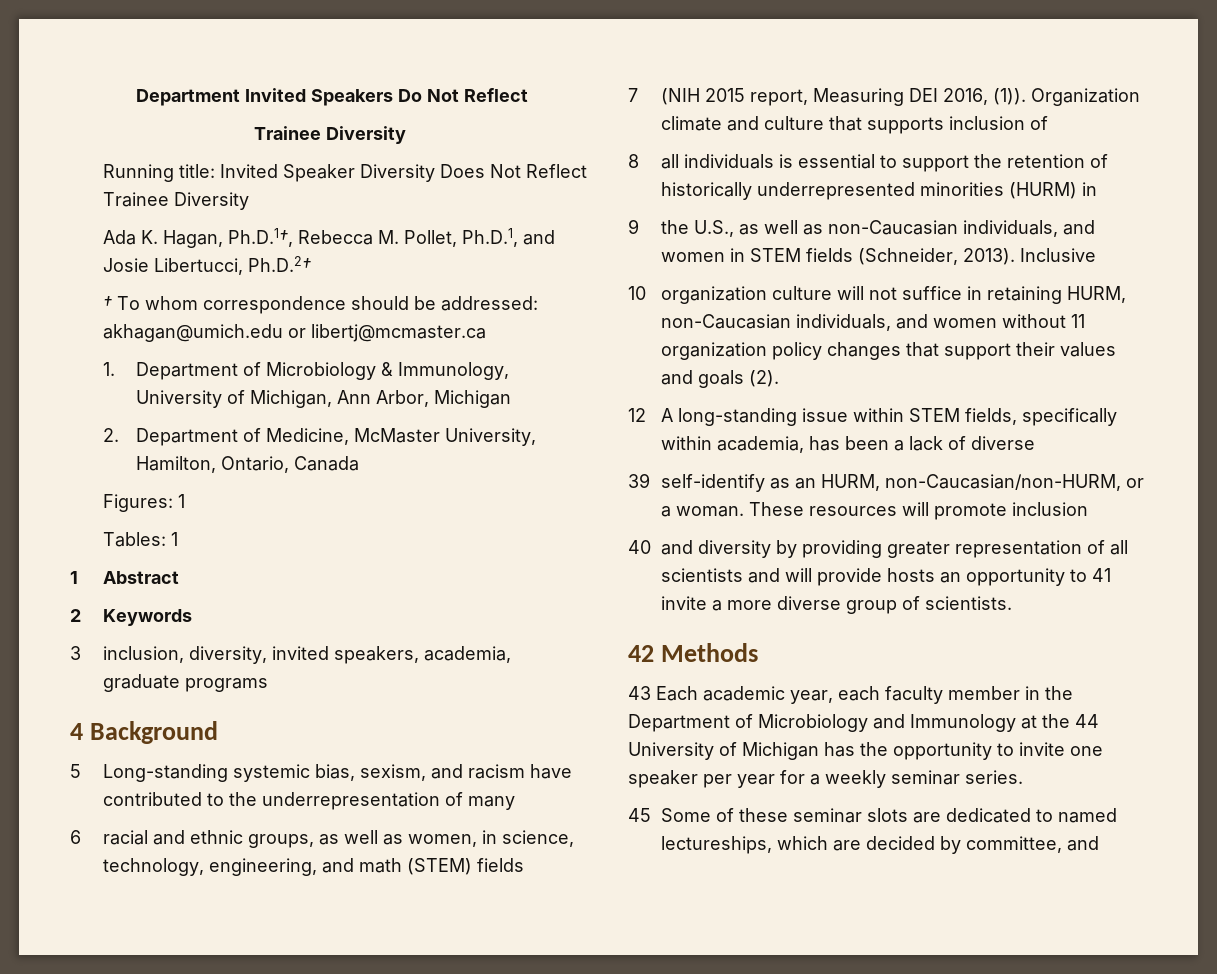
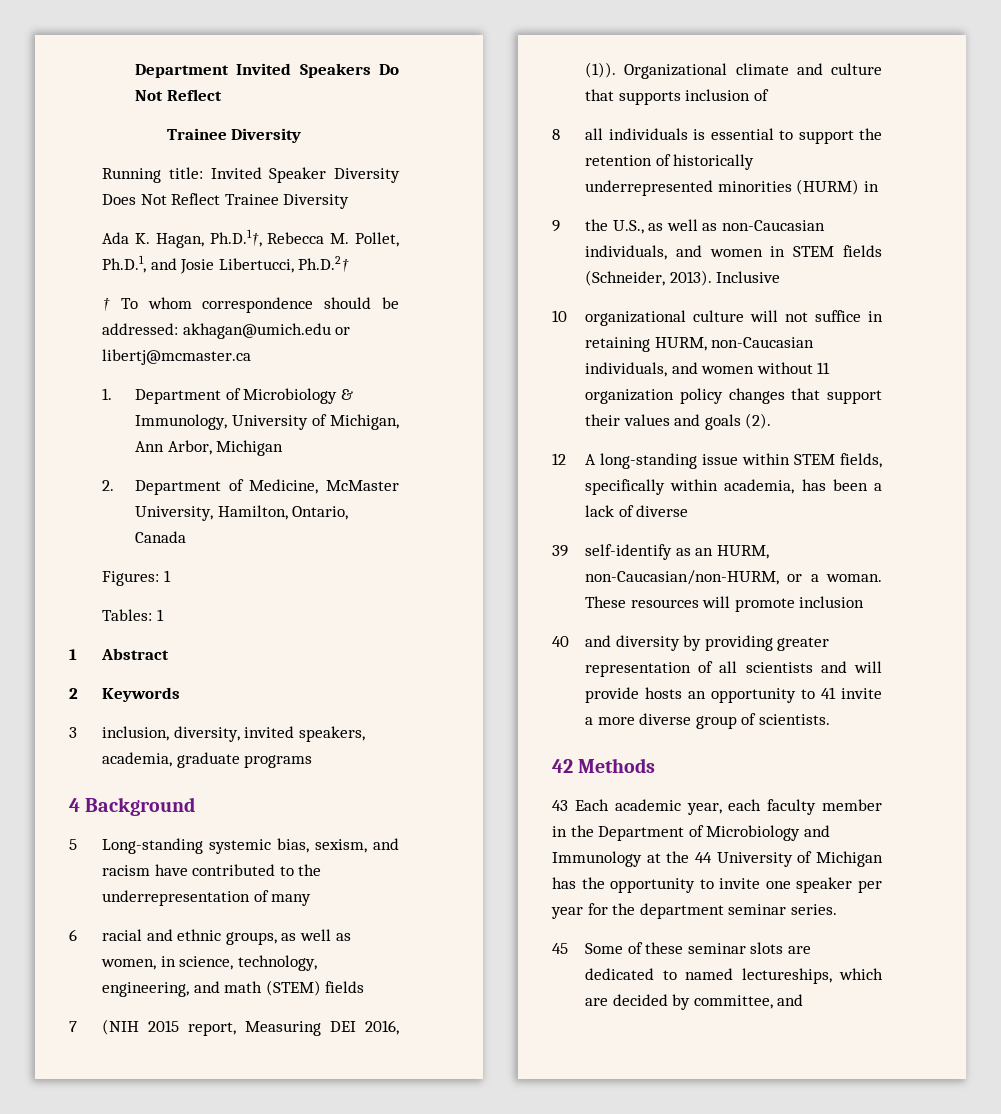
- Organization climate and culture that supports inclusion of
+ Organizational climate and culture that supports inclusion of
- 10 organization culture will not suffice in retaining HURM, non-Caucasian individuals, and women without 11 organization policy changes that support their values and goals (2).
+ 10 organizational culture will not suffice in retaining HURM, non-Caucasian individuals, and women without 11 organization policy changes that support their values and goals (2).
- 43 Each academic year, each faculty member in the Department of Microbiology and Immunology at the 44 University of Michigan has the opportunity to invite one speaker per year for a weekly seminar series.
+ 43 Each academic year, each faculty member in the Department of Microbiology and Immunology at the 44 University of Michigan has the opportunity to invite one speaker per year for the department seminar series.

